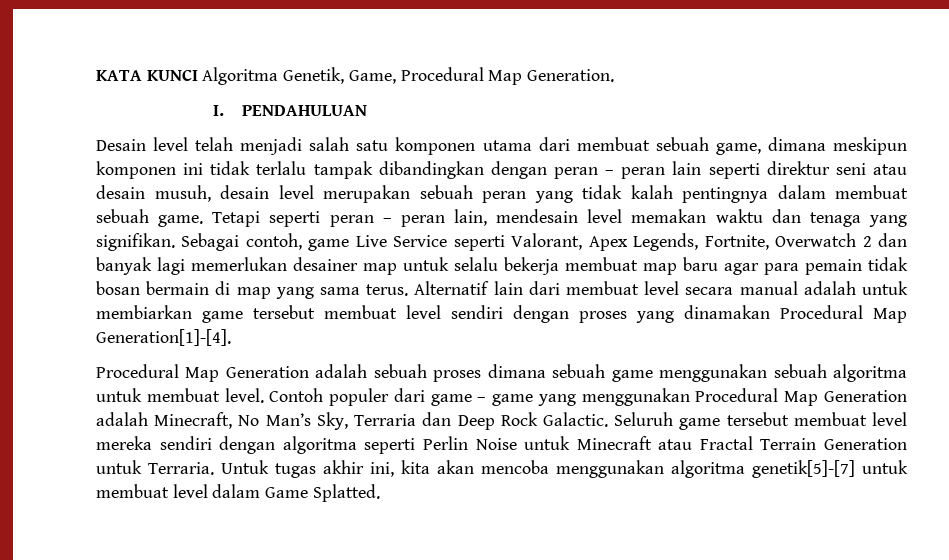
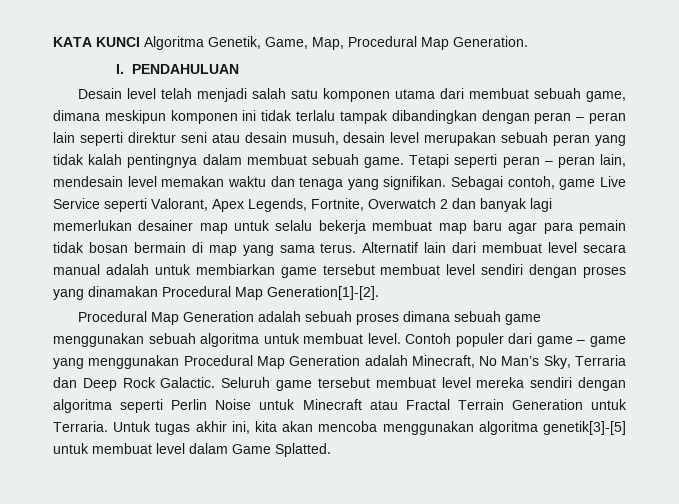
- KATA KUNCI Algoritma Genetik, Game, Procedural Map Generation.
+ KATA KUNCI Algoritma Genetik, Game, Map, Procedural Map Generation.
- Alternatif lain dari membuat level secara manual adalah untuk membiarkan game tersebut membuat level sendiri dengan proses yang dinamakan Procedural Map Generation[1]-[4].
+ Alternatif lain dari membuat level secara manual adalah untuk membiarkan game tersebut membuat level sendiri dengan proses yang dinamakan Procedural Map Generation[1]-[2].
- Untuk tugas akhir ini, kita akan mencoba menggunakan algoritma genetik[5]-[7] untuk membuat level dalam Game Splatted.
+ Untuk tugas akhir ini, kita akan mencoba menggunakan algoritma genetik[3]-[5] untuk membuat level dalam Game Splatted.

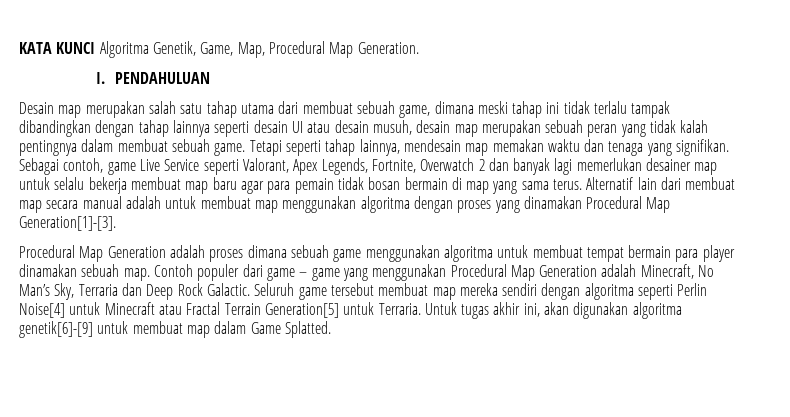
- Desain level telah menjadi salah satu komponen utama dari membuat sebuah game, dimana meskipun komponen ini tidak terlalu tampak dibandingkan dengan peran – peran lain seperti direktur seni atau desain musuh, desain level merupakan sebuah peran yang tidak kalah pentingnya dalam membuat sebuah game.
+ Desain map merupakan salah satu tahap utama dari membuat sebuah game, dimana meski tahap ini tidak terlalu tampak dibandingkan dengan tahap lainnya seperti desain UI atau desain musuh, desain map merupakan sebuah peran yang tidak kalah pentingnya dalam membuat sebuah game.
- Tetapi seperti peran – peran lain, mendesain level memakan waktu dan tenaga yang signifikan.
+ Tetapi seperti tahap lainnya, mendesain map memakan waktu dan tenaga yang signifikan.
- Alternatif lain dari membuat level secara manual adalah untuk membiarkan game tersebut membuat level sendiri dengan proses yang dinamakan Procedural Map Generation[1]-[2].
- Procedural Map Generation adalah sebuah proses dimana sebuah game menggunakan sebuah algoritma untuk membuat level.
+ Alternatif lain dari membuat map secara manual adalah untuk membuat map menggunakan algoritma dengan proses yang dinamakan Procedural Map Generation[1]-[3].
+ Procedural Map Generation adalah proses dimana sebuah game menggunakan algoritma untuk membuat tempat bermain para player dinamakan sebuah map.
- Seluruh game tersebut membuat level mereka sendiri dengan algoritma seperti Perlin Noise untuk Minecraft atau Fractal Terrain Generation untuk Terraria.
+ Seluruh game tersebut membuat map mereka sendiri dengan algoritma seperti Perlin Noise[4] untuk Minecraft atau Fractal Terrain Generation[5] untuk Terraria.
- Untuk tugas akhir ini, kita akan mencoba menggunakan algoritma genetik[3]-[5] untuk membuat level dalam Game Splatted.
+ Untuk tugas akhir ini, akan digunakan algoritma genetik[6]-[9] untuk membuat map dalam Game Splatted.

